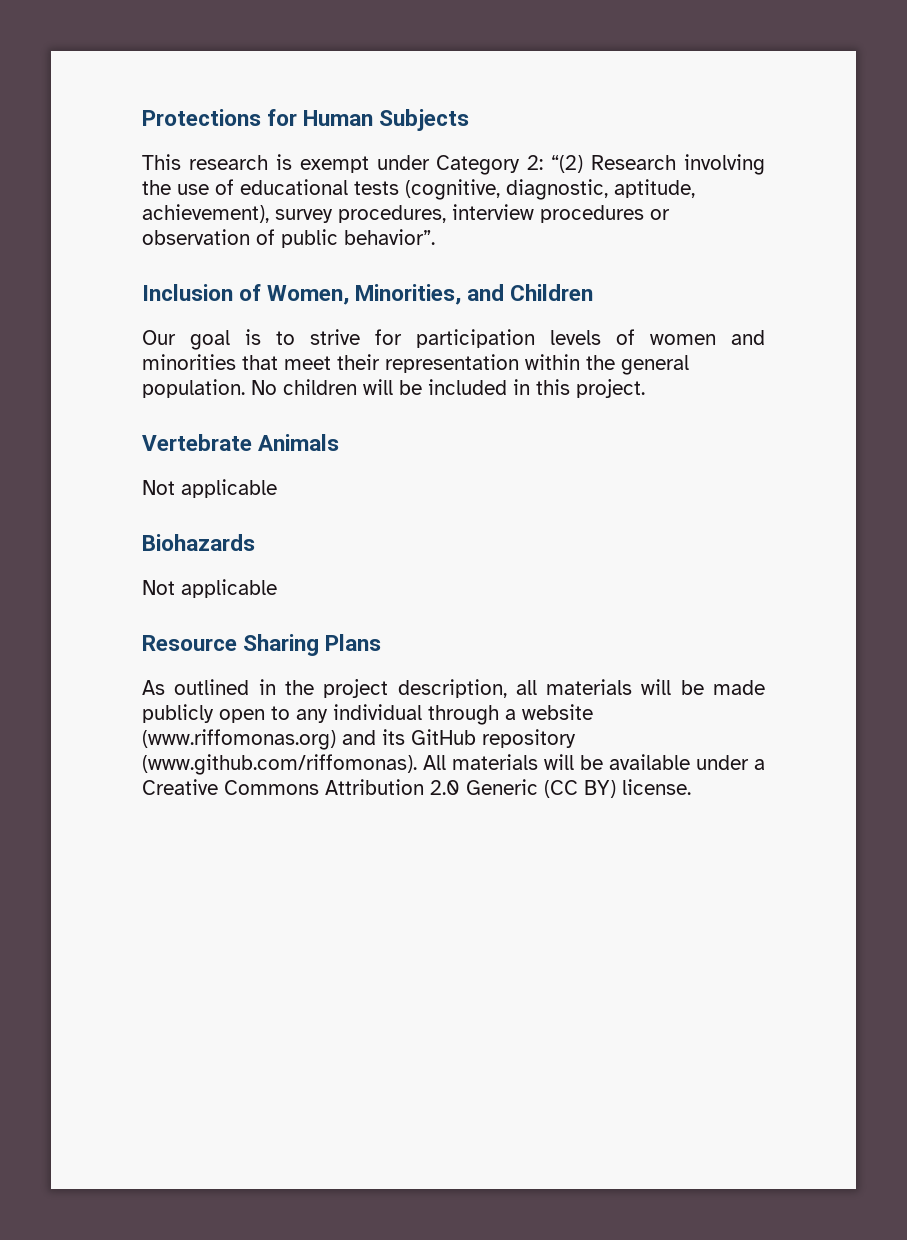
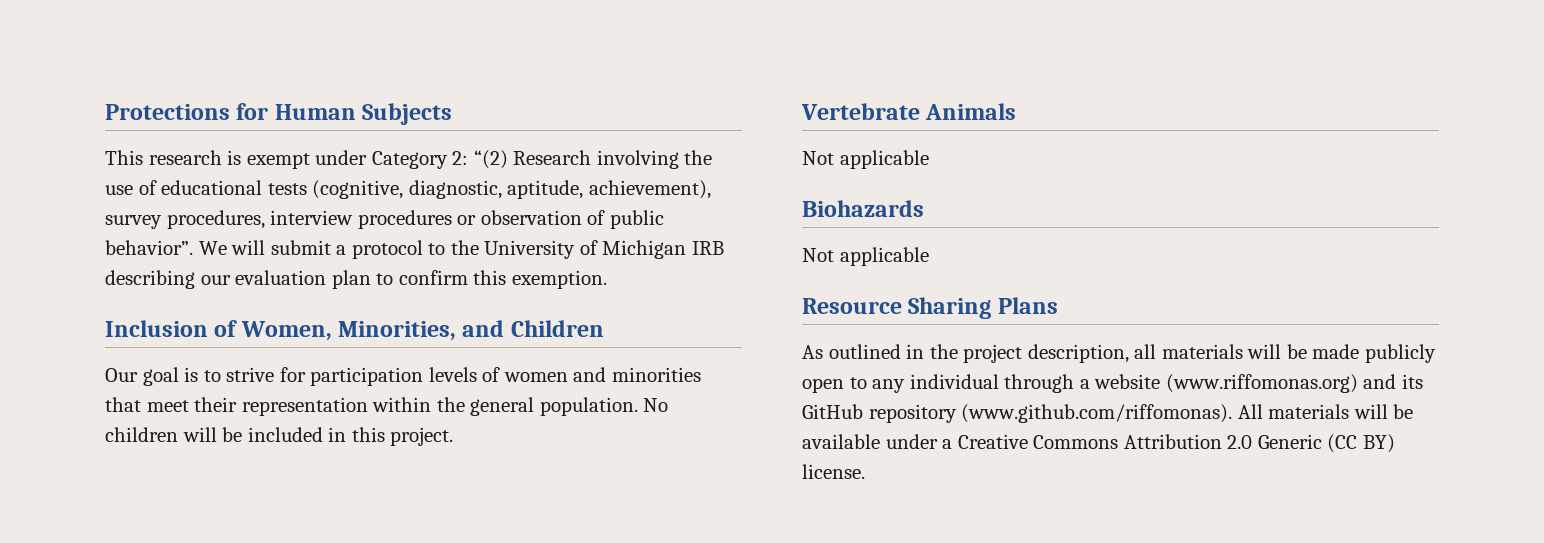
+ We will submit a protocol to the University of Michigan IRB describing our evaluation plan to confirm this exemption.

